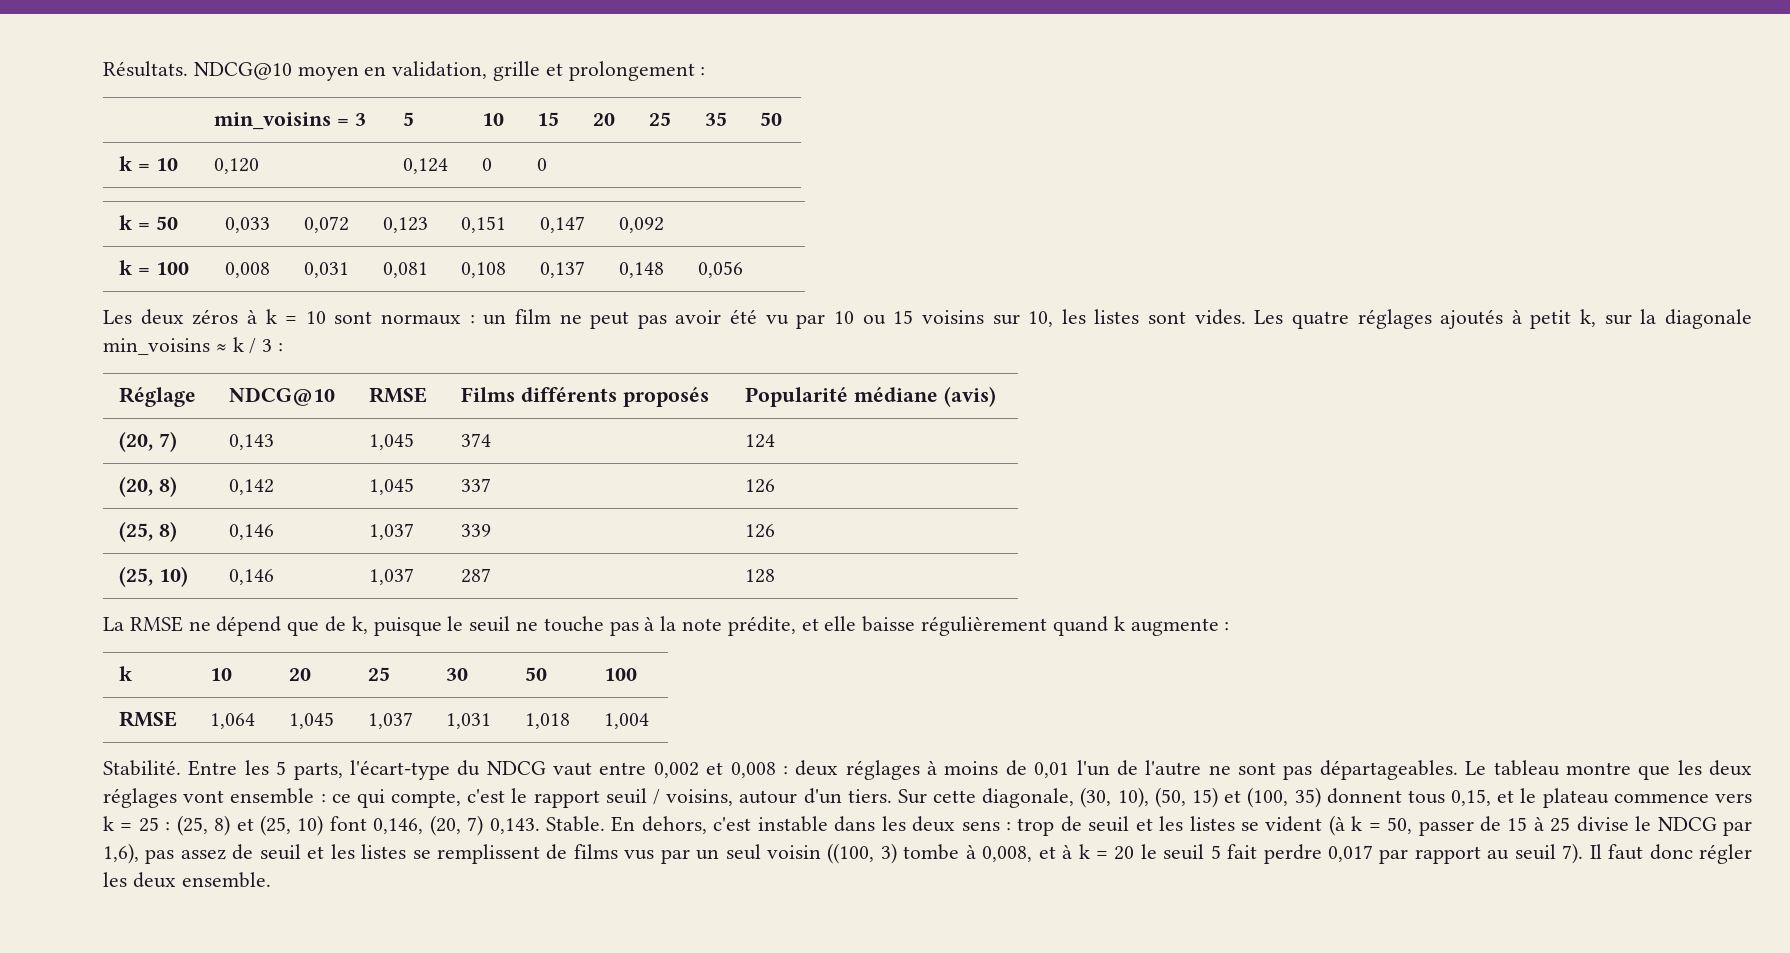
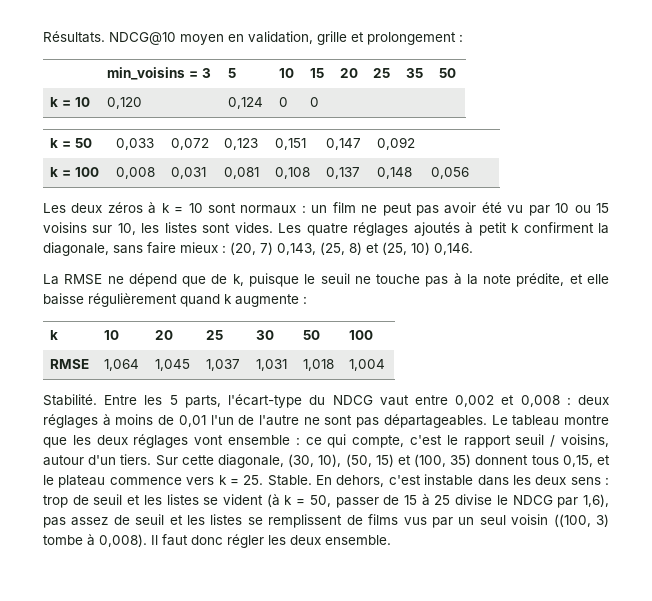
- Les quatre réglages ajoutés à petit k, sur la diagonale min_voisins ≈ k / 3 :
- Réglage | NDCG@10 | RMSE | Films différents proposés | Popularité médiane (avis)
- (20, 7) | 0,143 | 1,045 | 374 | 124
- (20, 8) | 0,142 | 1,045 | 337 | 126
- (25, 8) | 0,146 | 1,037 | 339 | 126
- (25, 10) | 0,146 | 1,037 | 287 | 128
+ Les quatre réglages ajoutés à petit k confirment la diagonale, sans faire mieux : (20, 7) 0,143, (25, 8) et (25, 10) 0,146.
- Sur cette diagonale, (30, 10), (50, 15) et (100, 35) donnent tous 0,15, et le plateau commence vers k = 25 : (25, 8) et (25, 10) font 0,146, (20, 7) 0,143. Stable.
+ Sur cette diagonale, (30, 10), (50, 15) et (100, 35) donnent tous 0,15, et le plateau commence vers k = 25. Stable.
- En dehors, c'est instable dans les deux sens : trop de seuil et les listes se vident (à k = 50, passer de 15 à 25 divise le NDCG par 1,6), pas assez de seuil et les listes se remplissent de films vus par un seul voisin ((100, 3) tombe à 0,008, et à k = 20 le seuil 5 fait perdre 0,017 par rapport au seuil 7).
+ En dehors, c'est instable dans les deux sens : trop de seuil et les listes se vident (à k = 50, passer de 15 à 25 divise le NDCG par 1,6), pas assez de seuil et les listes se remplissent de films vus par un seul voisin ((100, 3) tombe à 0,008).

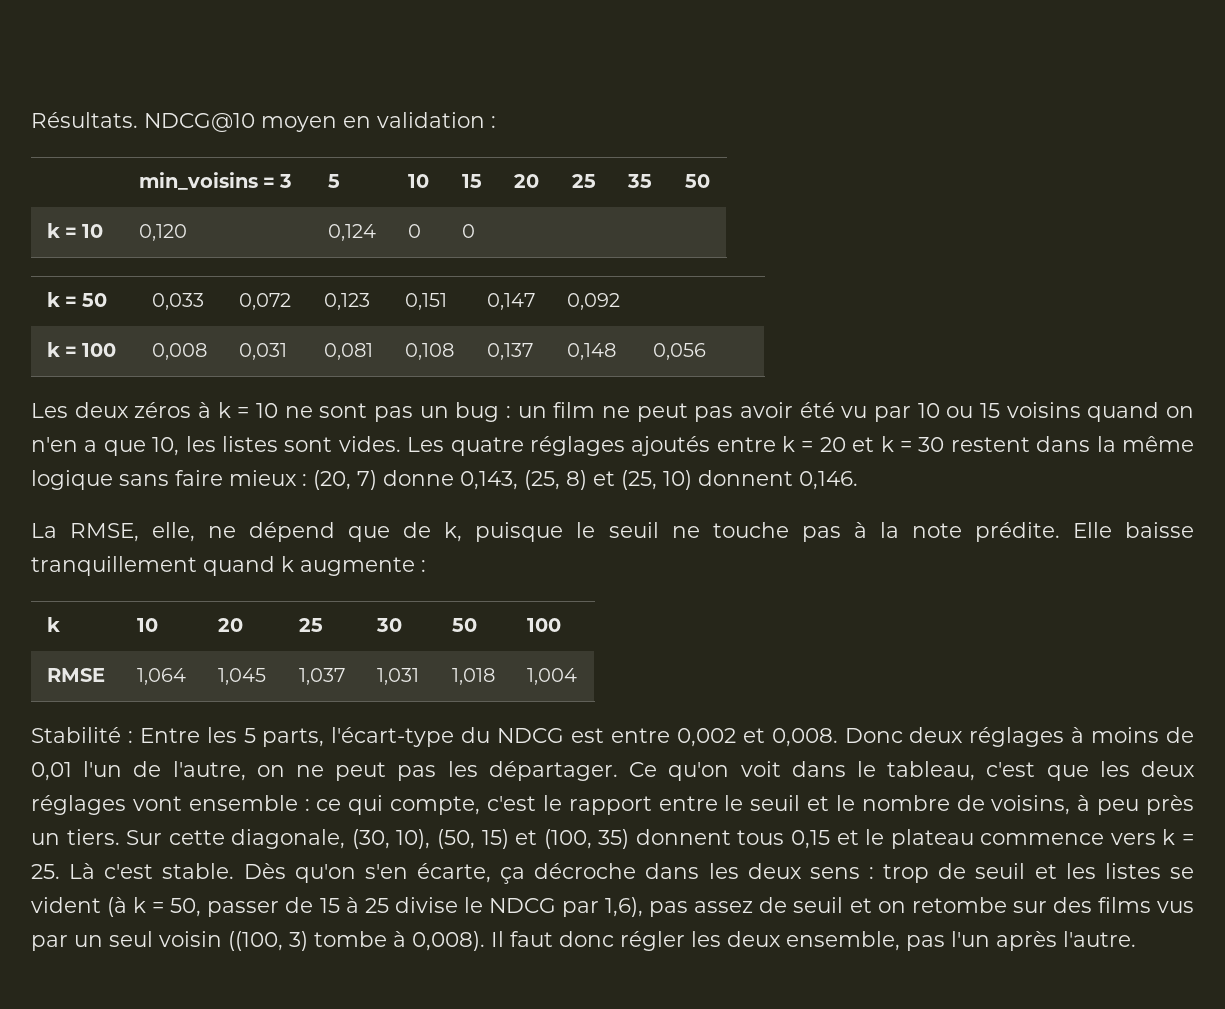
- NDCG@10 moyen en validation, grille et prolongement :
+ NDCG@10 moyen en validation :
- Les deux zéros à k = 10 sont normaux : un film ne peut pas avoir été vu par 10 ou 15 voisins sur 10, les listes sont vides.
+ Les deux zéros à k = 10 ne sont pas un bug : un film ne peut pas avoir été vu par 10 ou 15 voisins quand on n'en a que 10, les listes sont vides.
- Les quatre réglages ajoutés à petit k confirment la diagonale, sans faire mieux : (20, 7) 0,143, (25, 8) et (25, 10) 0,146.
+ Les quatre réglages ajoutés entre k = 20 et k = 30 restent dans la même logique sans faire mieux : (20, 7) donne 0,143, (25, 8) et (25, 10) donnent 0,146.
- La RMSE ne dépend que de k, puisque le seuil ne touche pas à la note prédite, et elle baisse régulièrement quand k augmente :
+ La RMSE, elle, ne dépend que de k, puisque le seuil ne touche pas à la note prédite. Elle baisse tranquillement quand k augmente :
- Stabilité. Entre les 5 parts, l'écart-type du NDCG vaut entre 0,002 et 0,008 : deux réglages à moins de 0,01 l'un de l'autre ne sont pas départageables. Le tableau montre que les deux réglages vont ensemble : ce qui compte, c'est le rapport seuil / voisins, autour d'un tiers.
+ Stabilité : Entre les 5 parts, l'écart-type du NDCG est entre 0,002 et 0,008. Donc deux réglages à moins de 0,01 l'un de l'autre, on ne peut pas les départager. Ce qu'on voit dans le tableau, c'est que les deux réglages vont ensemble : ce qui compte, c'est le rapport entre le seuil et le nombre de voisins, à peu près un tiers.
- Sur cette diagonale, (30, 10), (50, 15) et (100, 35) donnent tous 0,15, et le plateau commence vers k = 25. Stable. En dehors, c'est instable dans les deux sens :
+ Sur cette diagonale, (30, 10), (50, 15) et (100, 35) donnent tous 0,15 et le plateau commence vers k = 25. Là c'est stable. Dès qu'on s'en écarte, ça décroche dans les deux sens :
- trop de seuil et les listes se vident (à k = 50, passer de 15 à 25 divise le NDCG par 1,6), pas assez de seuil et les listes se remplissent de films vus par un seul voisin ((100, 3) tombe à 0,008).
+ trop de seuil et les listes se vident (à k = 50, passer de 15 à 25 divise le NDCG par 1,6), pas assez de seuil et on retombe sur des films vus par un seul voisin ((100, 3) tombe à 0,008).
- Il faut donc régler les deux ensemble.
+ Il faut donc régler les deux ensemble, pas l'un après l'autre.

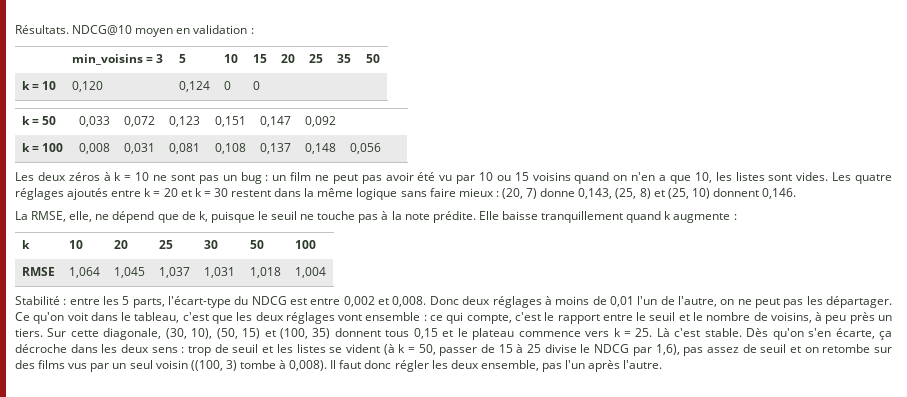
- Stabilité : Entre les 5 parts, l'écart-type du NDCG est entre 0,002 et 0,008.
+ Stabilité : entre les 5 parts, l'écart-type du NDCG est entre 0,002 et 0,008.

